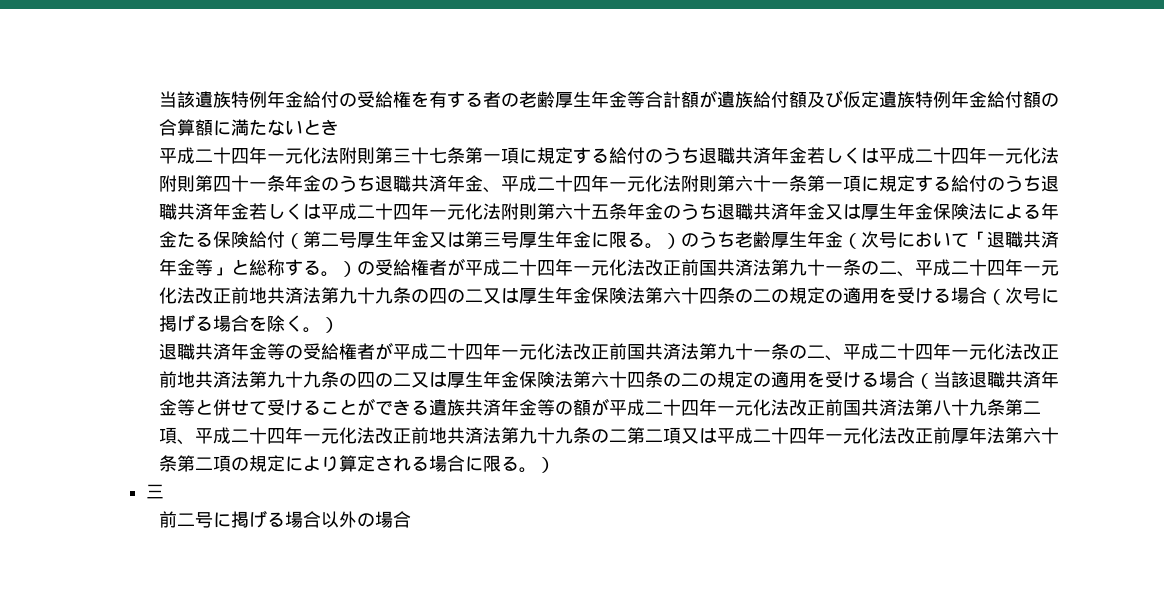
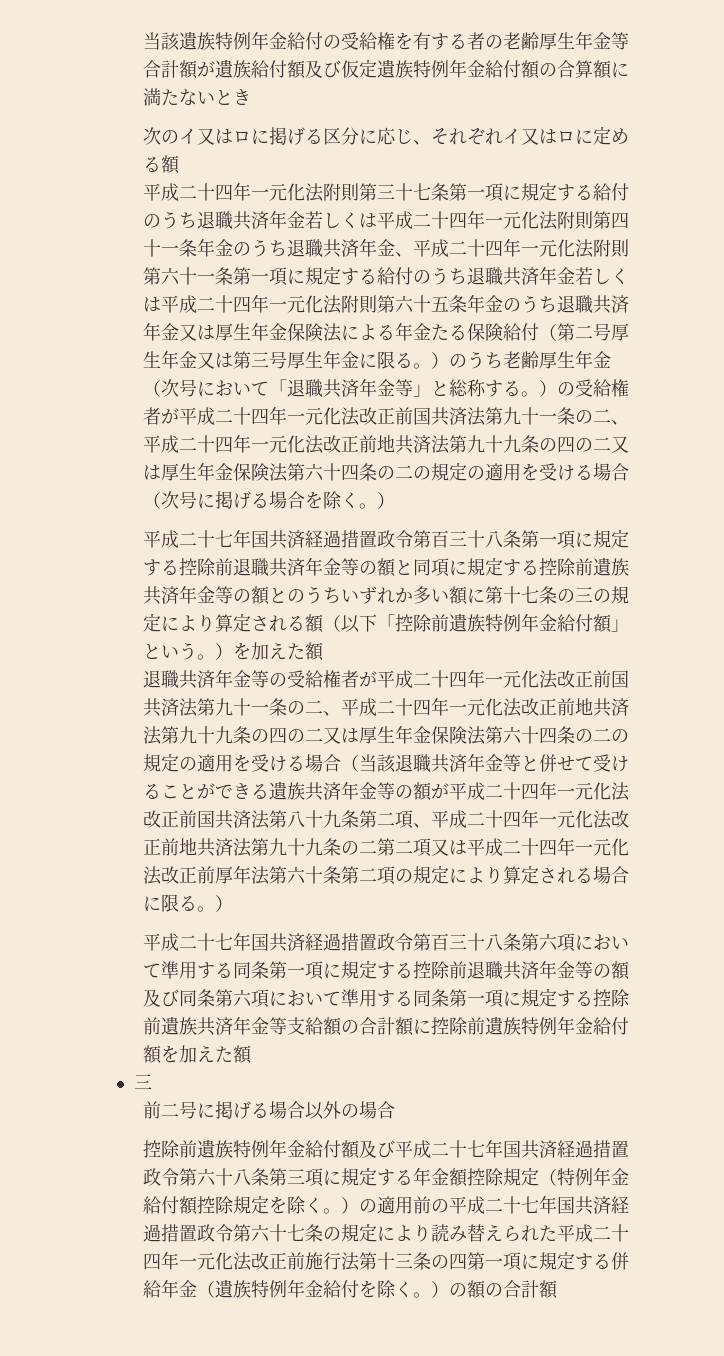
+ 次のイ又はロに掲げる区分に応じ、それぞれイ又はロに定める額
+ 平成二十七年国共済経過措置政令第百三十八条第一項に規定する控除前退職共済年金等の額と同項に規定する控除前遺族共済年金等の額とのうちいずれか多い額に第十七条の三の規定により算定される額（以下「控除前遺族特例年金給付額」という。）を加えた額
+ 平成二十七年国共済経過措置政令第百三十八条第六項において準用する同条第一項に規定する控除前退職共済年金等の額及び同条第六項において準用する同条第一項に規定する控除前遺族共済年金等支給額の合計額に控除前遺族特例年金給付額を加えた額
+ 控除前遺族特例年金給付額及び平成二十七年国共済経過措置政令第六十八条第三項に規定する年金額控除規定（特例年金給付額控除規定を除く。）の適用前の平成二十七年国共済経過措置政令第六十七条の規定により読み替えられた平成二十四年一元化法改正前施行法第十三条の四第一項に規定する併給年金（遺族特例年金給付を除く。）の額の合計額

